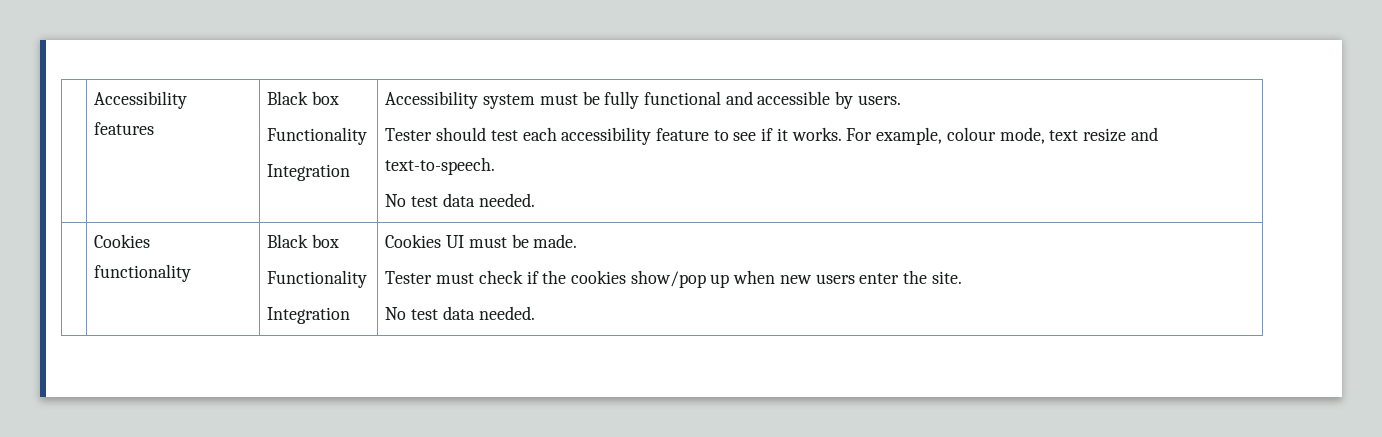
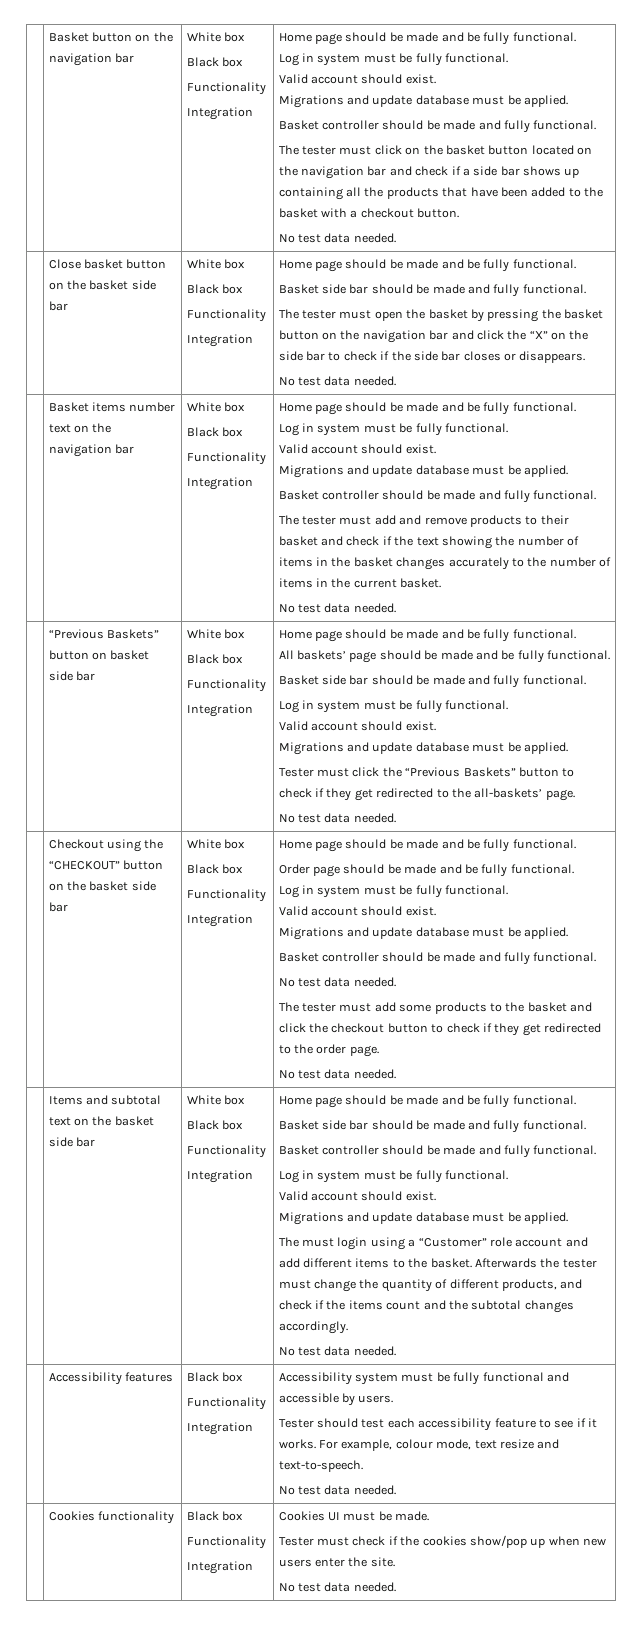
+ Basket button on the navigation bar | White box
+ Black box
+ Functionality
+ Integration | Home page should be made and be fully functional.
+ Log in system must be fully functional.
+ Valid account should exist.
+ Migrations and update database must be applied.
+ Basket controller should be made and fully functional.
+ The tester must click on the basket button located on the navigation bar and check if a side bar shows up containing all the products that have been added to the basket with a checkout button.
+ No test data needed.
+ | Close basket button on the basket side bar | White box
+ Black box
+ Functionality
+ Integration | Home page should be made and be fully functional.
+ Basket side bar should be made and fully functional.
+ The tester must open the basket by pressing the basket button on the navigation bar and click the “X” on the side bar to check if the side bar closes or disappears.
+ No test data needed.
+ | Basket items number text on the navigation bar | White box
+ Black box
+ Functionality
+ Integration | Home page should be made and be fully functional.
+ Log in system must be fully functional.
+ Valid account should exist.
+ Migrations and update database must be applied.
+ Basket controller should be made and fully functional.
+ The tester must add and remove products to their basket and check if the text showing the number of items in the basket changes accurately to the number of items in the current basket.
+ No test data needed.
+ | “Previous Baskets” button on basket side bar | White box
+ Black box
+ Functionality
+ Integration | Home page should be made and be fully functional.
+ All baskets’ page should be made and be fully functional.
+ Basket side bar should be made and fully functional.
+ Log in system must be fully functional.
+ Valid account should exist.
+ Migrations and update database must be applied.
+ Tester must click the “Previous Baskets” button to check if they get redirected to the all-baskets’ page.
+ No test data needed.
+ | Checkout using the “CHECKOUT” button on the basket side bar | White box
+ Black box
+ Functionality
+ Integration | Home page should be made and be fully functional.
+ Order page should be made and be fully functional.
+ Log in system must be fully functional.
+ Valid account should exist.
+ Migrations and update database must be applied.
+ Basket controller should be made and fully functional.
+ No test data needed.
+ The tester must add some products to the basket and click the checkout button to check if they get redirected to the order page.
+ No test data needed.
+ | Items and subtotal text on the basket side bar | White box
+ Black box
+ Functionality
+ Integration | Home page should be made and be fully functional.
+ Basket side bar should be made and fully functional.
+ Basket controller should be made and fully functional.
+ Log in system must be fully functional.
+ Valid account should exist.
+ Migrations and update database must be applied.
+ The must login using a “Customer” role account and add different items to the basket. Afterwards the tester must change the quantity of different products, and check if the items count and the subtotal changes accordingly.
+ No test data needed.

